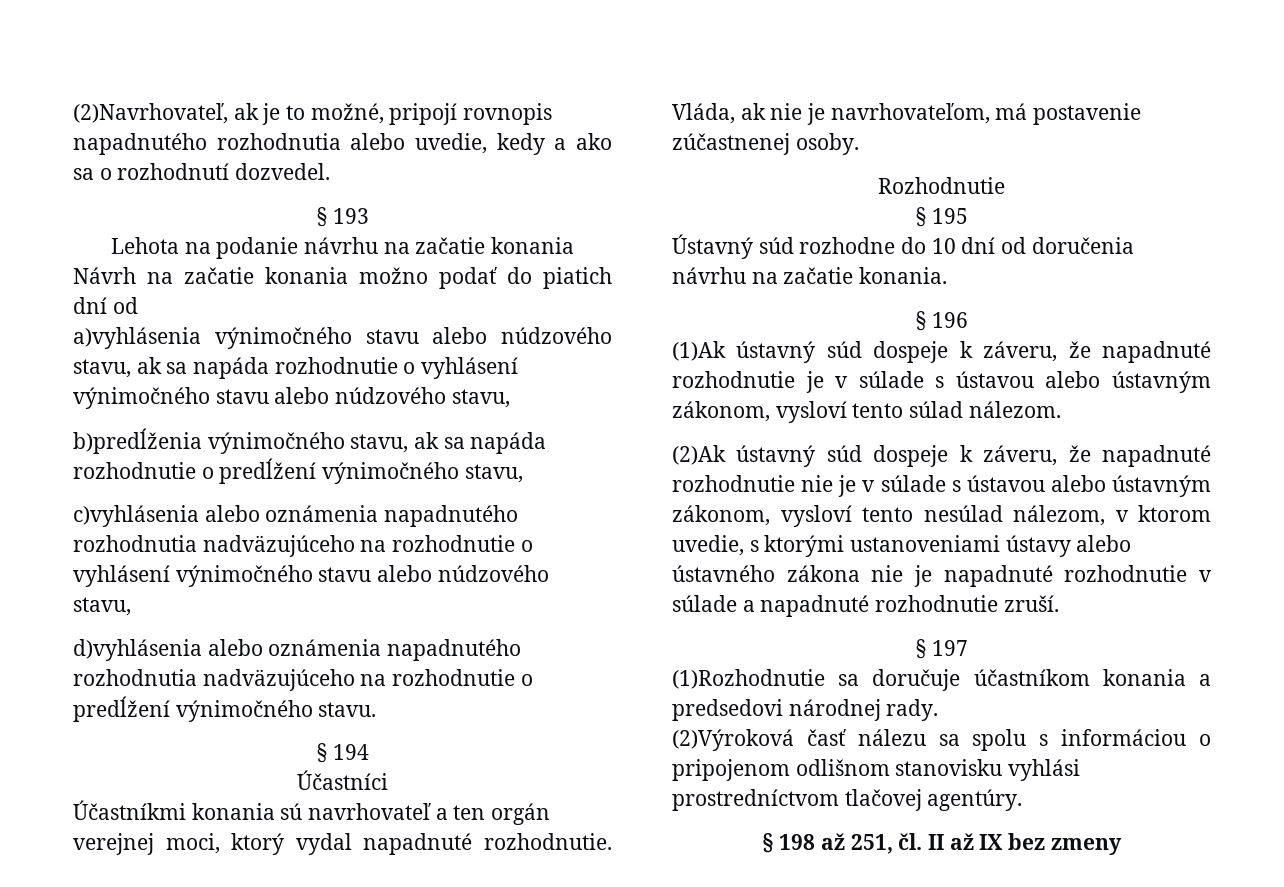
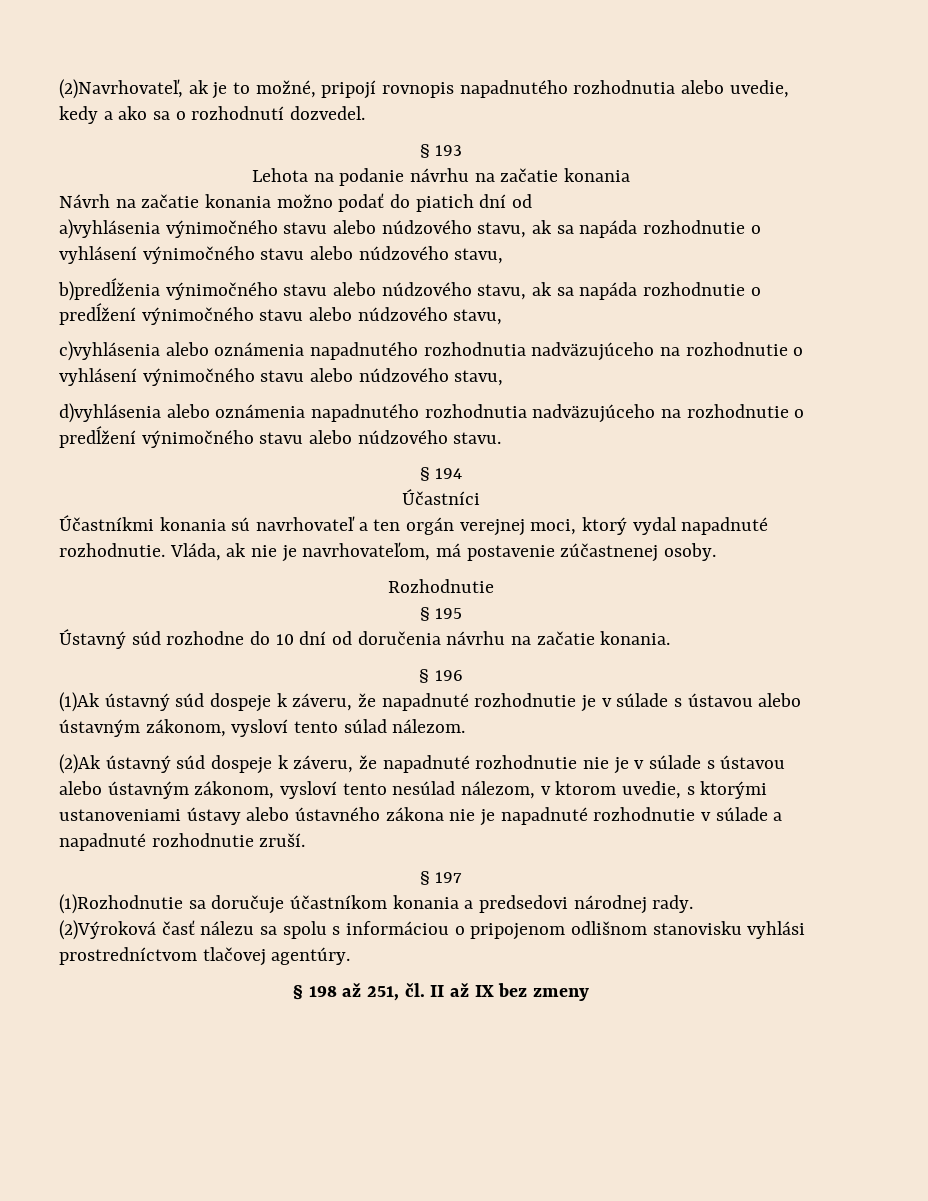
- b)predĺženia výnimočného stavu, ak sa napáda rozhodnutie o predĺžení výnimočného stavu,
+ b)predĺženia výnimočného stavu alebo núdzového stavu, ak sa napáda rozhodnutie o predĺžení výnimočného stavu alebo núdzového stavu,
- d)vyhlásenia alebo oznámenia napadnutého rozhodnutia nadväzujúceho na rozhodnutie o predĺžení výnimočného stavu.
+ d)vyhlásenia alebo oznámenia napadnutého rozhodnutia nadväzujúceho na rozhodnutie o predĺžení výnimočného stavu alebo núdzového stavu.

